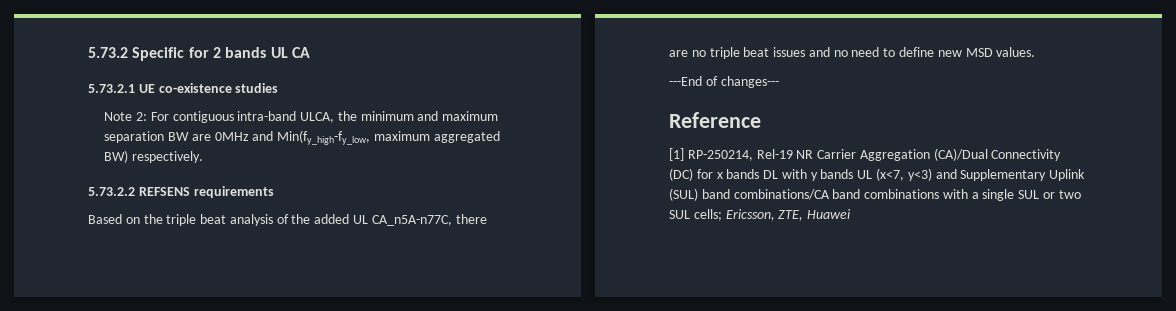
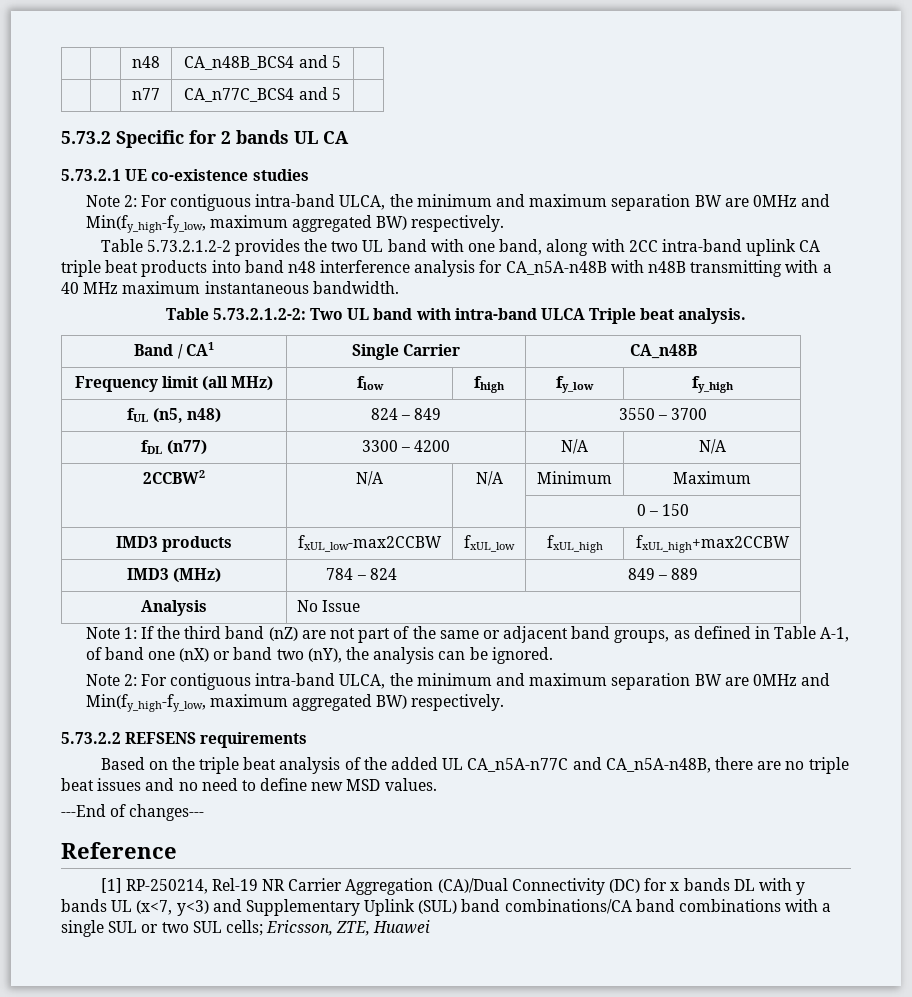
+ | | n48 | CA_n48B_BCS4 and 5 |
+ | | n77 | CA_n77C_BCS4 and 5 |
+ Table 5.73.2.1.2-2 provides the two UL band with one band, along with 2CC intra-band uplink CA triple beat products into band n48 interference analysis for CA_n5A-n48B with n48B transmitting with a 40 MHz maximum instantaneous bandwidth.
+ Table 5.73.2.1.2-2: Two UL band with intra-band ULCA Triple beat analysis.
+ Band / CA1 | Single Carrier | CA_n48B
+ Frequency limit (all MHz) | flow | fhigh | fy_low | fy_high
+ fUL (n5, n48) | 824 – 849 | 3550 – 3700
+ fDL (n77) | 3300 – 4200 | N/A | N/A
+ 2CCBW2 | N/A | N/A | Minimum | Maximum
+ | | | 0 – 150
+ IMD3 products | fxUL_low-max2CCBW | fxUL_low | fxUL_high | fxUL_high+max2CCBW
+ IMD3 (MHz) | 784 – 824 | 849 – 889
+ Analysis | No Issue
+ Note 1: If the third band (nZ) are not part of the same or adjacent band groups, as defined in Table A-1, of band one (nX) or band two (nY), the analysis can be ignored.
+ Note 2: For contiguous intra-band ULCA, the minimum and maximum separation BW are 0MHz and Min(fy_high-fy_low, maximum aggregated BW) respectively.
- Based on the triple beat analysis of the added UL CA_n5A-n77C, there are no triple beat issues and no need to define new MSD values.
+ Based on the triple beat analysis of the added UL CA_n5A-n77C and CA_n5A-n48B, there are no triple beat issues and no need to define new MSD values.

